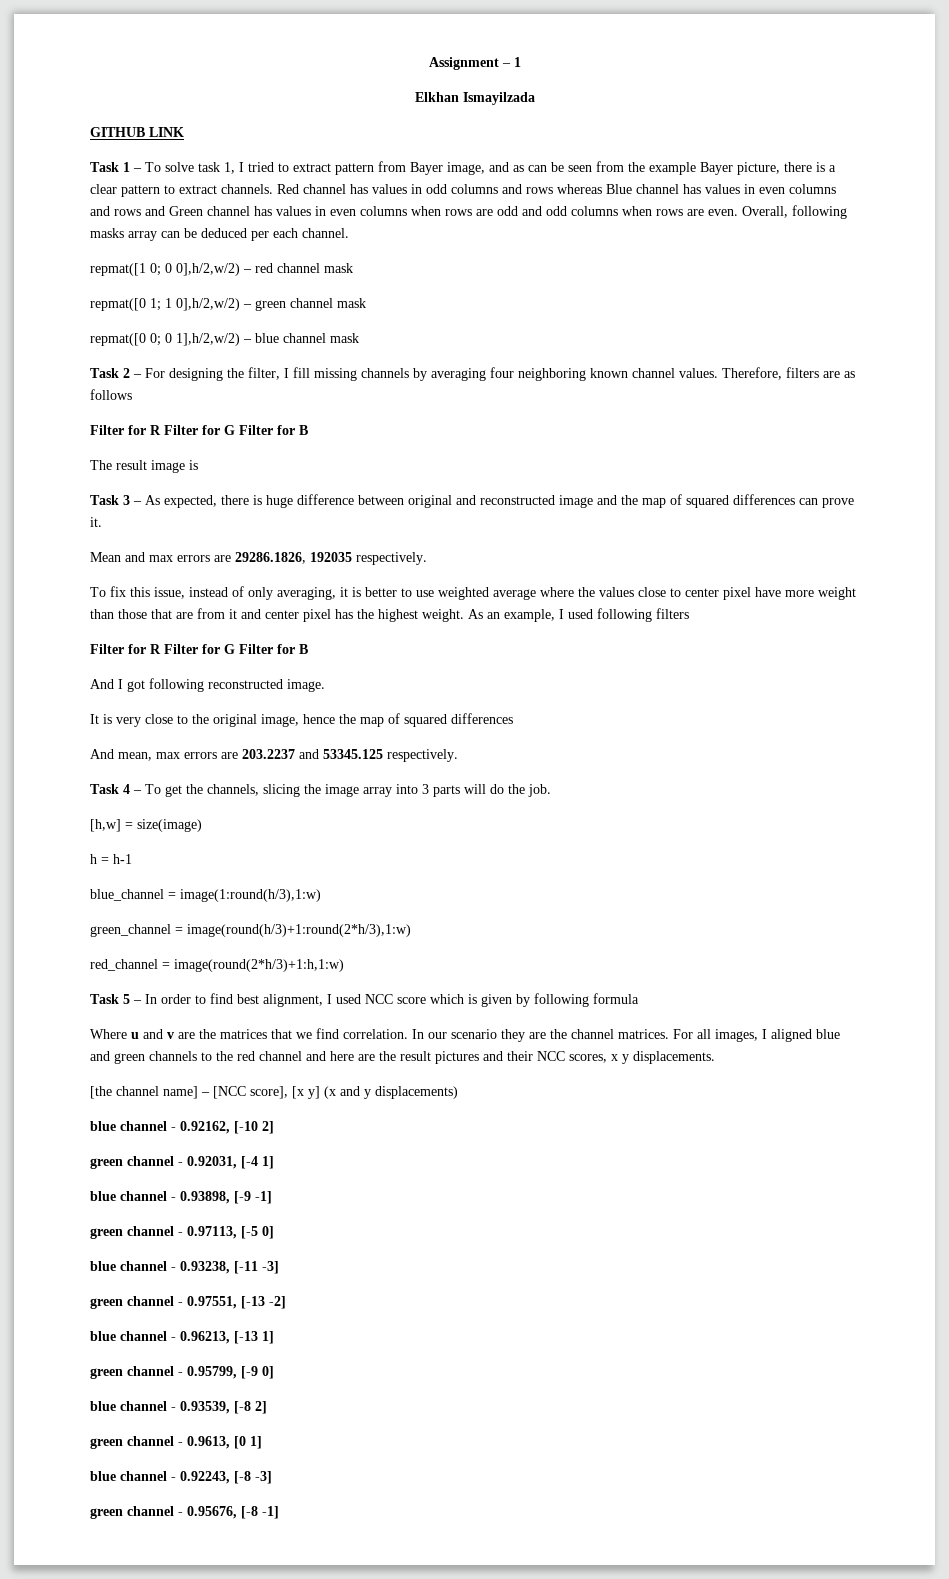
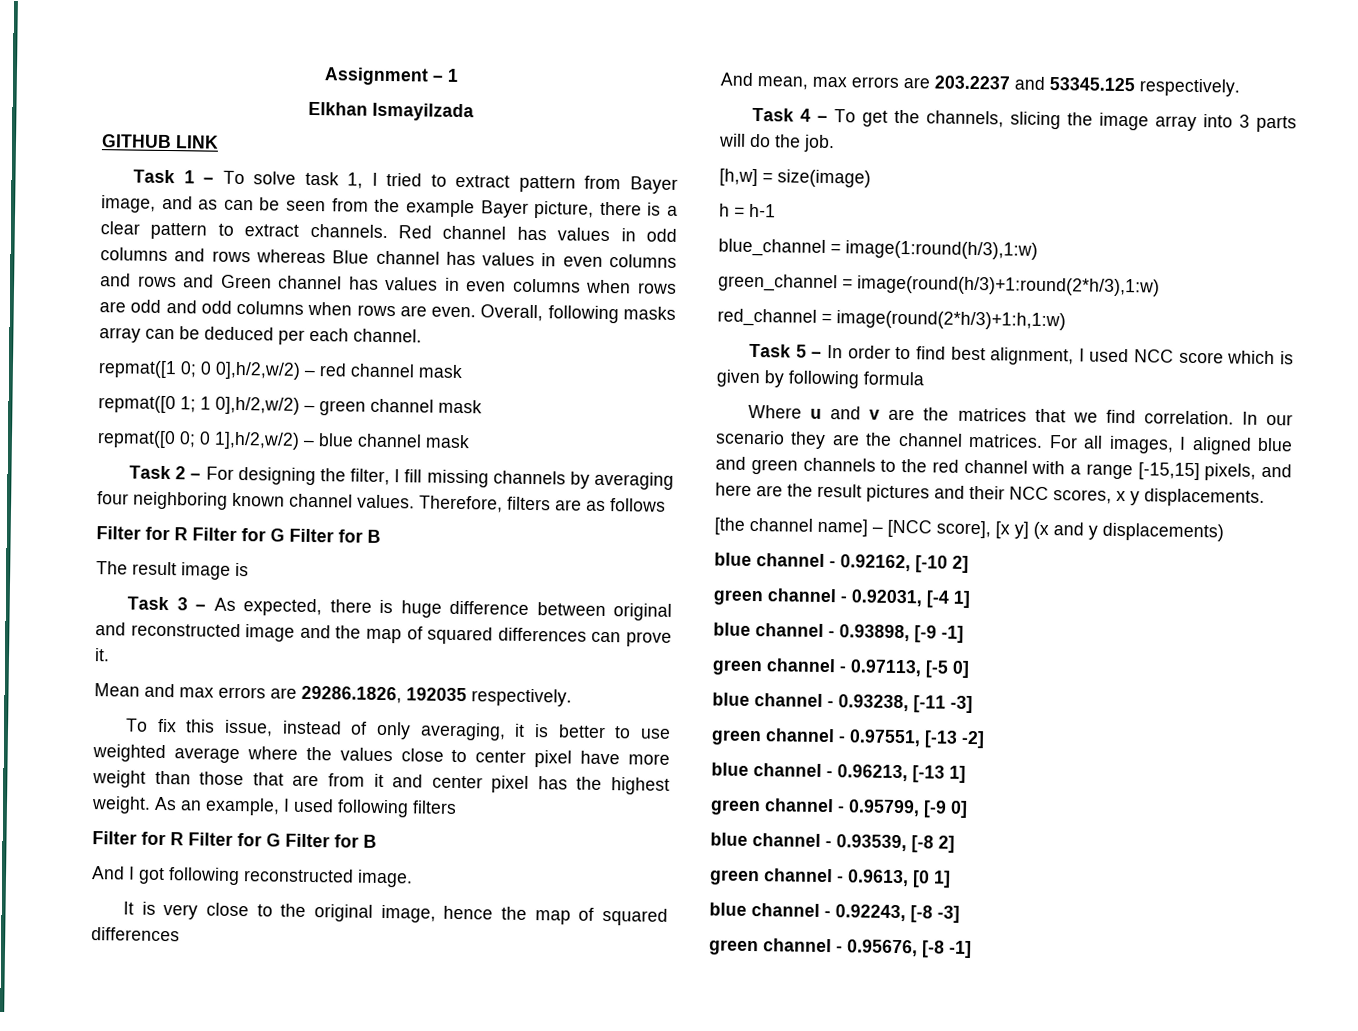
- For all images, I aligned blue and green channels to the red channel and here are the result pictures and their NCC scores, x y displacements.
+ For all images, I aligned blue and green channels to the red channel with a range [-15,15] pixels, and here are the result pictures and their NCC scores, x y displacements.

